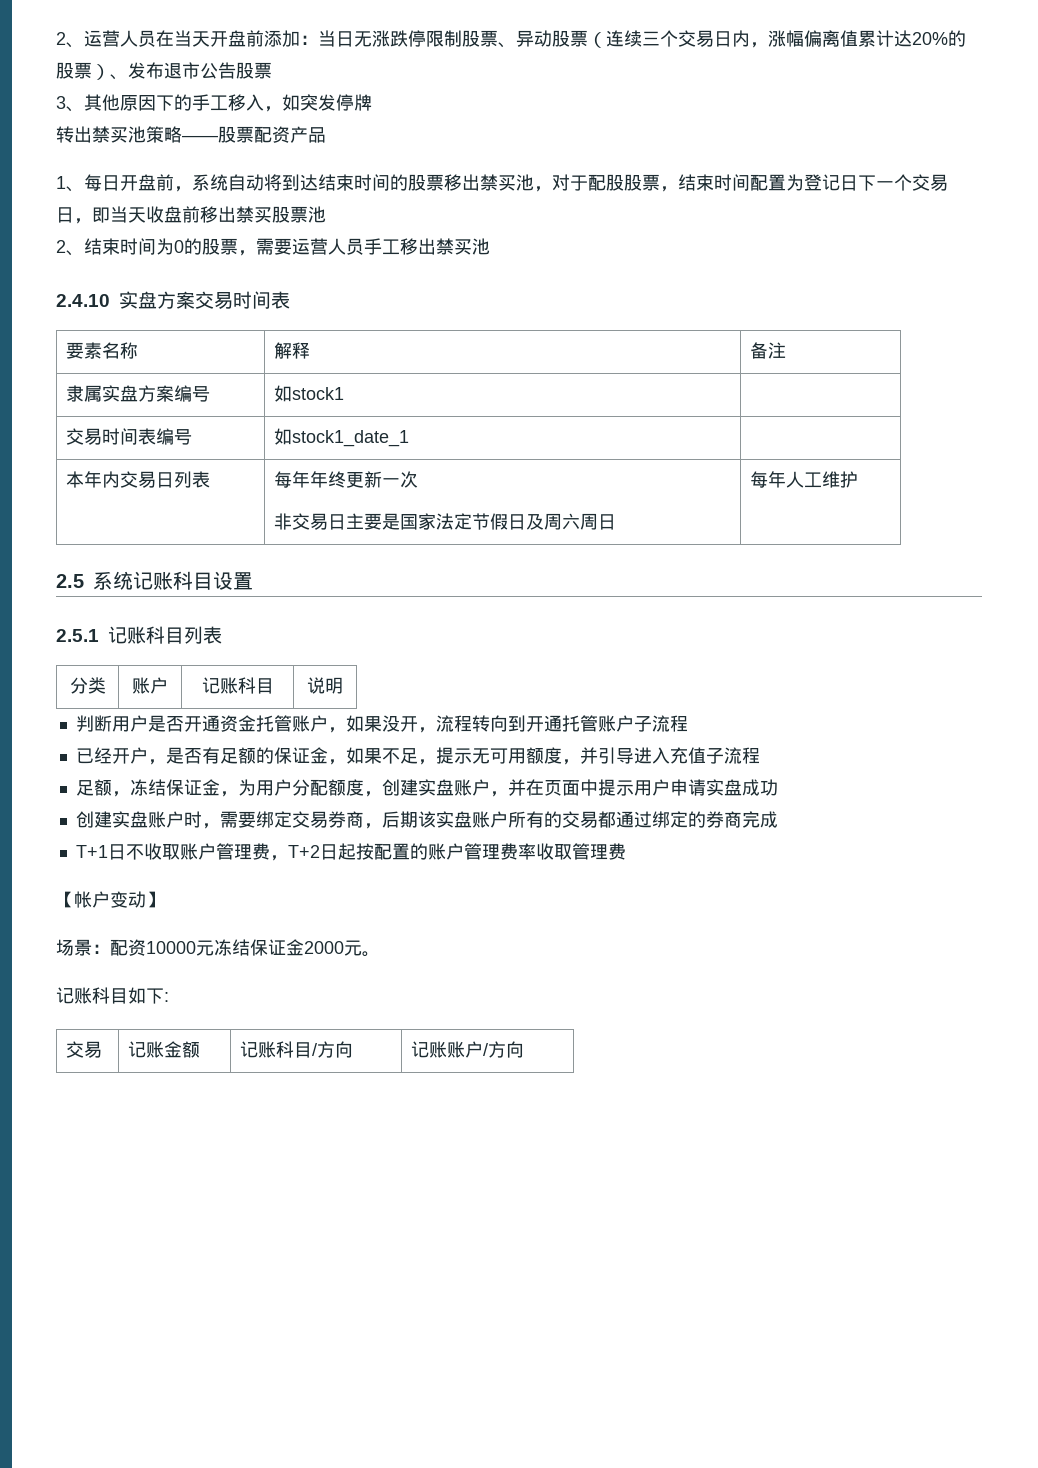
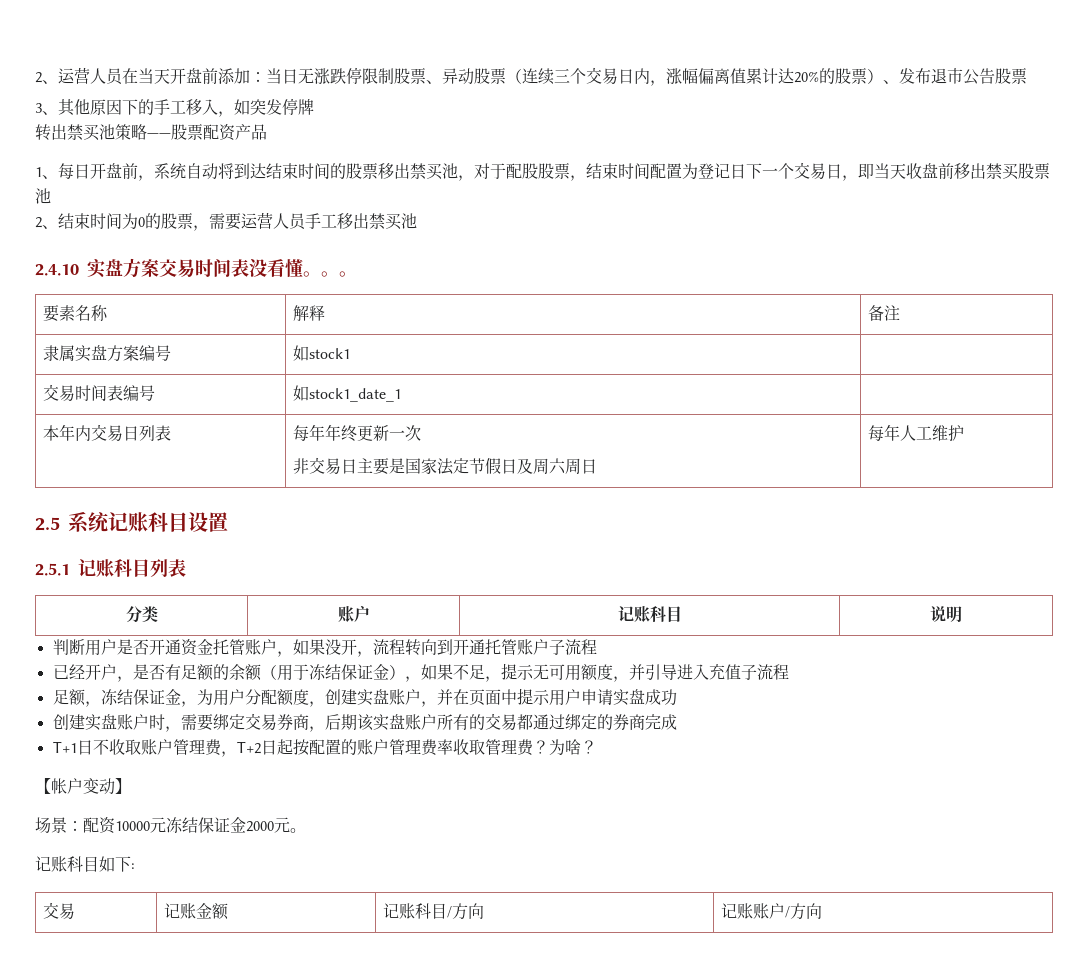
- 2.4.10实盘方案交易时间表
+ 2.4.10实盘方案交易时间表没看懂。。。
- 已经开户，是否有足额的保证金，如果不足，提示无可用额度，并引导进入充值子流程
+ 已经开户，是否有足额的余额（用于冻结保证金），如果不足，提示无可用额度，并引导进入充值子流程
- T+1日不收取账户管理费，T+2日起按配置的账户管理费率收取管理费
+ T+1日不收取账户管理费，T+2日起按配置的账户管理费率收取管理费？为啥？

